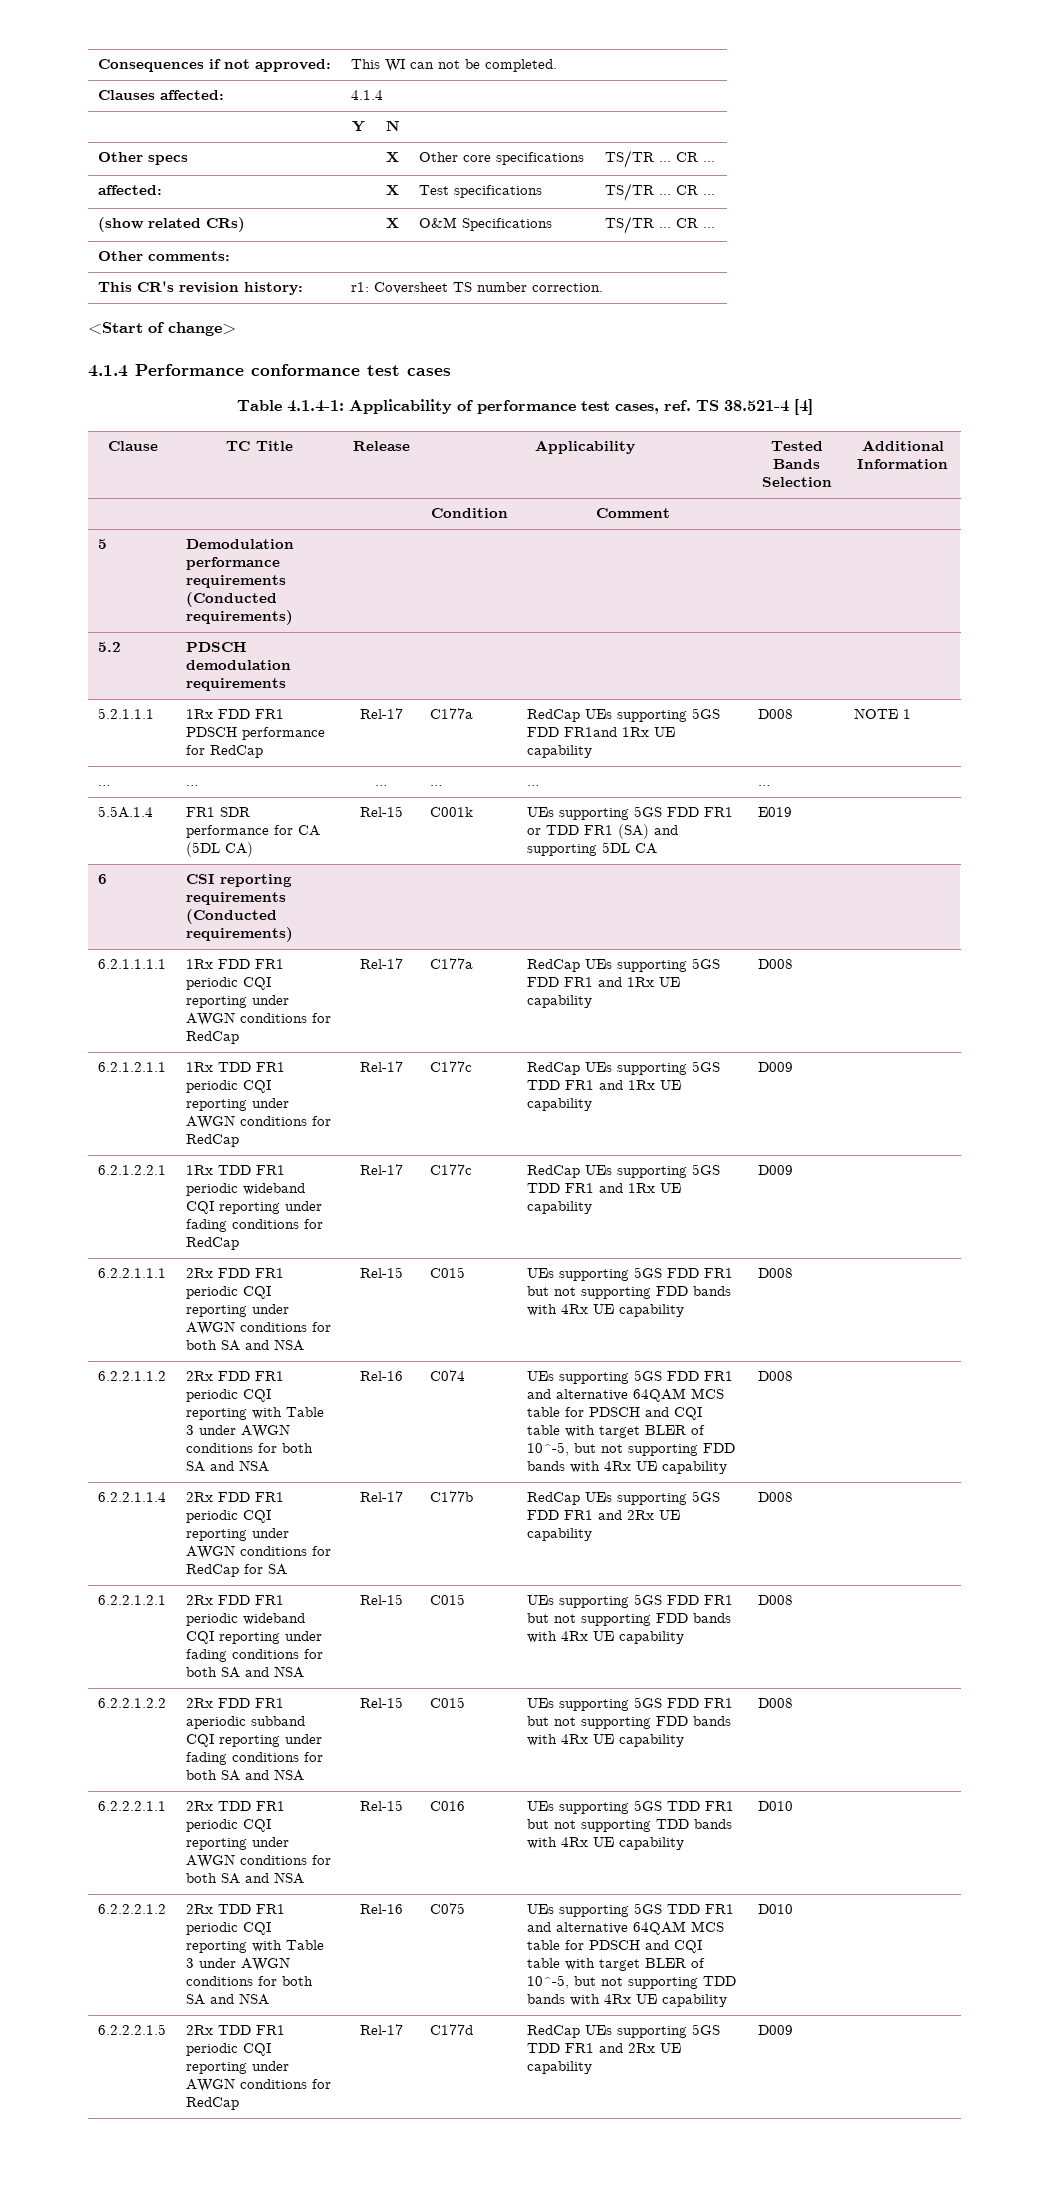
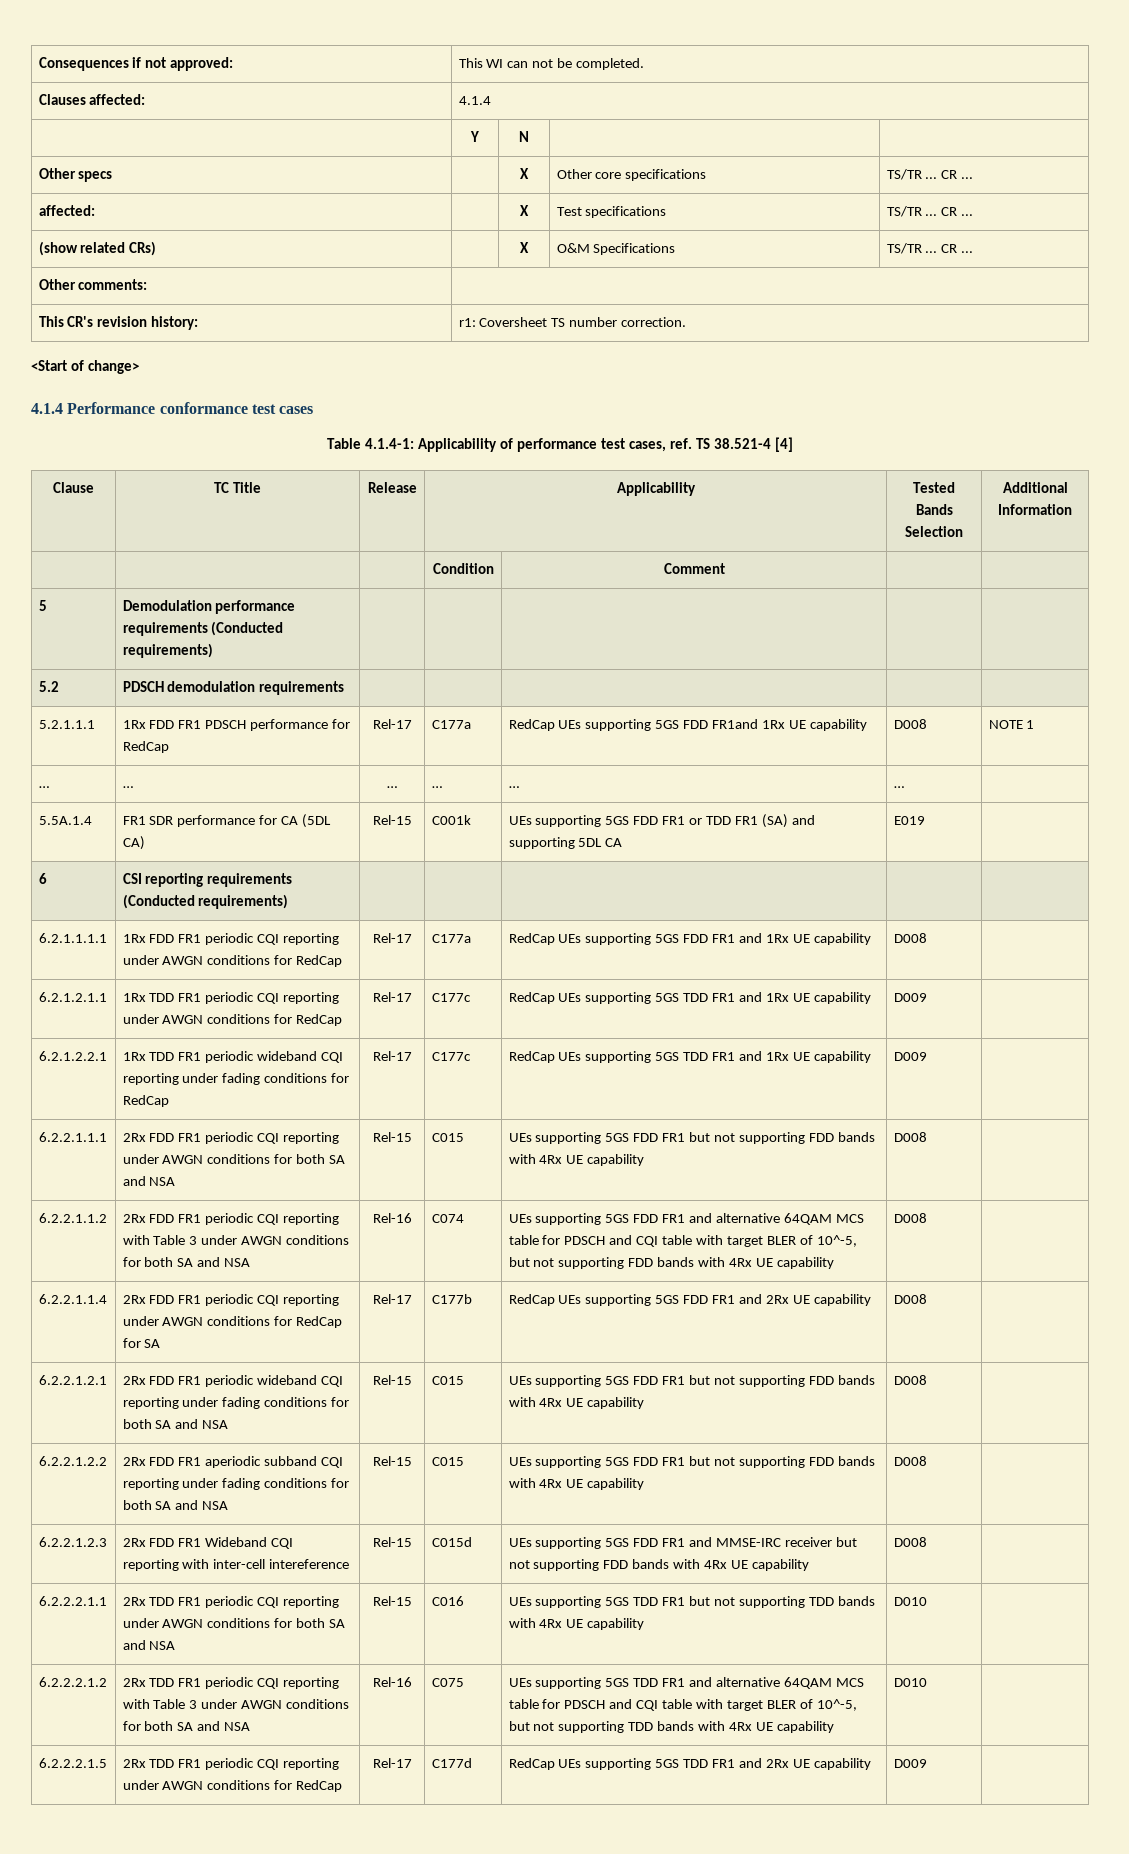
+ 6.2.2.1.2.3 | 2Rx FDD FR1 Wideband CQI reporting with inter-cell intereference | Rel-15 | C015d | UEs supporting 5GS FDD FR1 and MMSE-IRC receiver but not supporting FDD bands with 4Rx UE capability | D008 |

